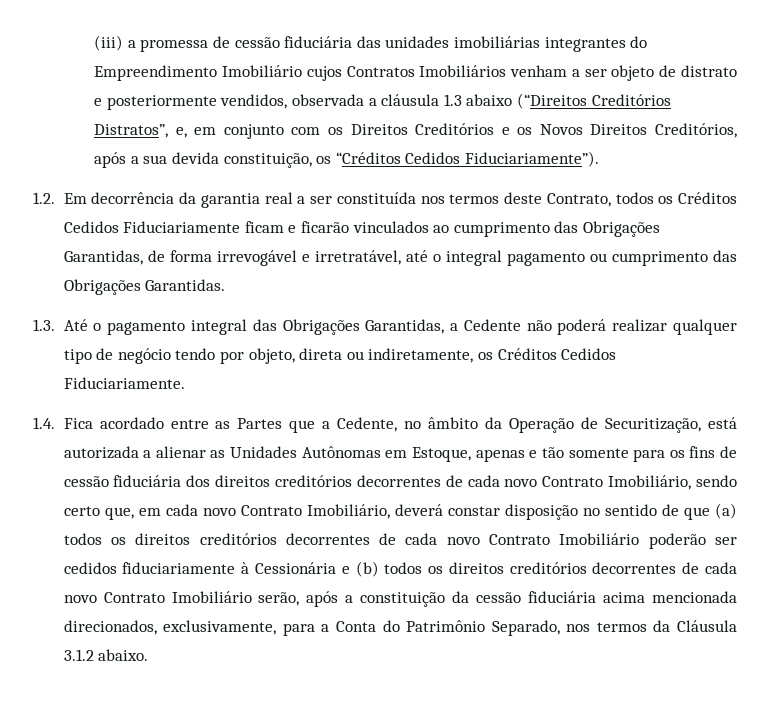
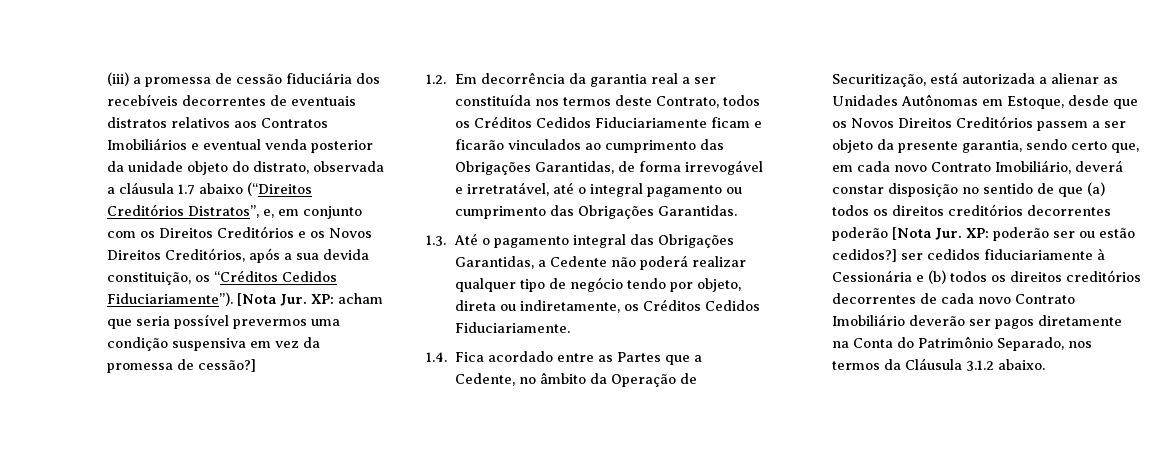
- (iii) a promessa de cessão fiduciária das unidades imobiliárias integrantes do Empreendimento Imobiliário cujos Contratos Imobiliários venham a ser objeto de distrato e posteriormente vendidos, observada a cláusula 1.3 abaixo (“Direitos Creditórios Distratos”, e, em conjunto com os Direitos Creditórios e os Novos Direitos Creditórios, após a sua devida constituição, os “Créditos Cedidos Fiduciariamente”).
+ (iii) a promessa de cessão fiduciária dos recebíveis decorrentes de eventuais distratos relativos aos Contratos Imobiliários e eventual venda posterior da unidade objeto do distrato, observada a cláusula 1.7 abaixo (“Direitos Creditórios Distratos”, e, em conjunto com os Direitos Creditórios e os Novos Direitos Creditórios, após a sua devida constituição, os “Créditos Cedidos Fiduciariamente”). [Nota Jur. XP: acham que seria possível prevermos uma condição suspensiva em vez da promessa de cessão?]
- 1.4. Fica acordado entre as Partes que a Cedente, no âmbito da Operação de Securitização, está autorizada a alienar as Unidades Autônomas em Estoque, apenas e tão somente para os fins de cessão fiduciária dos direitos creditórios decorrentes de cada novo Contrato Imobiliário, sendo certo que, em cada novo Contrato Imobiliário, deverá constar disposição no sentido de que (a) todos os direitos creditórios decorrentes de cada novo Contrato Imobiliário poderão ser cedidos fiduciariamente à Cessionária e (b) todos os direitos creditórios decorrentes de cada novo Contrato Imobiliário serão, após a constituição da cessão fiduciária acima mencionada direcionados, exclusivamente, para a Conta do Patrimônio Separado, nos termos da Cláusula 3.1.2 abaixo.
+ 1.4. Fica acordado entre as Partes que a Cedente, no âmbito da Operação de Securitização, está autorizada a alienar as Unidades Autônomas em Estoque, desde que os Novos Direitos Creditórios passem a ser objeto da presente garantia, sendo certo que, em cada novo Contrato Imobiliário, deverá constar disposição no sentido de que (a) todos os direitos creditórios decorrentes poderão [Nota Jur. XP: poderão ser ou estão cedidos?] ser cedidos fiduciariamente à Cessionária e (b) todos os direitos creditórios decorrentes de cada novo Contrato Imobiliário deverão ser pagos diretamente na Conta do Patrimônio Separado, nos termos da Cláusula 3.1.2 abaixo.

